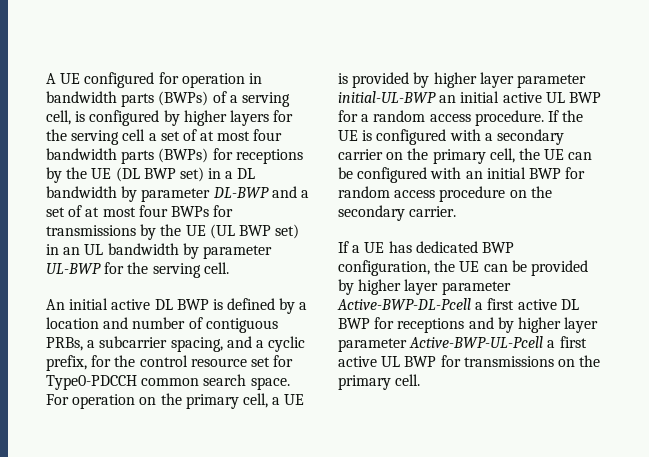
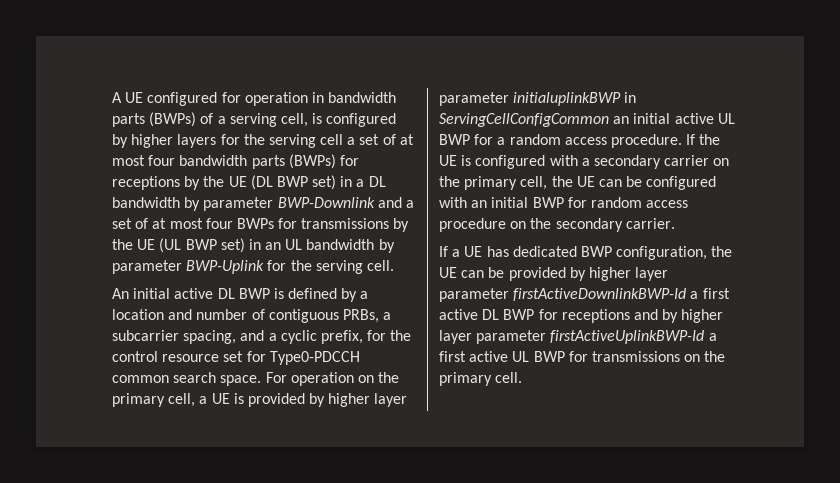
- A UE configured for operation in bandwidth parts (BWPs) of a serving cell, is configured by higher layers for the serving cell a set of at most four bandwidth parts (BWPs) for receptions by the UE (DL BWP set) in a DL bandwidth by parameter DL-BWP and a set of at most four BWPs for transmissions by the UE (UL BWP set) in an UL bandwidth by parameter UL-BWP for the serving cell.
+ A UE configured for operation in bandwidth parts (BWPs) of a serving cell, is configured by higher layers for the serving cell a set of at most four bandwidth parts (BWPs) for receptions by the UE (DL BWP set) in a DL bandwidth by parameter BWP-Downlink and a set of at most four BWPs for transmissions by the UE (UL BWP set) in an UL bandwidth by parameter BWP-Uplink for the serving cell.
- For operation on the primary cell, a UE is provided by higher layer parameter initial-UL-BWP an initial active UL BWP for a random access procedure.
+ For operation on the primary cell, a UE is provided by higher layer parameter initialuplinkBWP in ServingCellConfigCommon an initial active UL BWP for a random access procedure.
- If a UE has dedicated BWP configuration, the UE can be provided by higher layer parameter Active-BWP-DL-Pcell a first active DL BWP for receptions and by higher layer parameter Active-BWP-UL-Pcell a first active UL BWP for transmissions on the primary cell.
+ If a UE has dedicated BWP configuration, the UE can be provided by higher layer parameter firstActiveDownlinkBWP-Id a first active DL BWP for receptions and by higher layer parameter firstActiveUplinkBWP-Id a first active UL BWP for transmissions on the primary cell.

